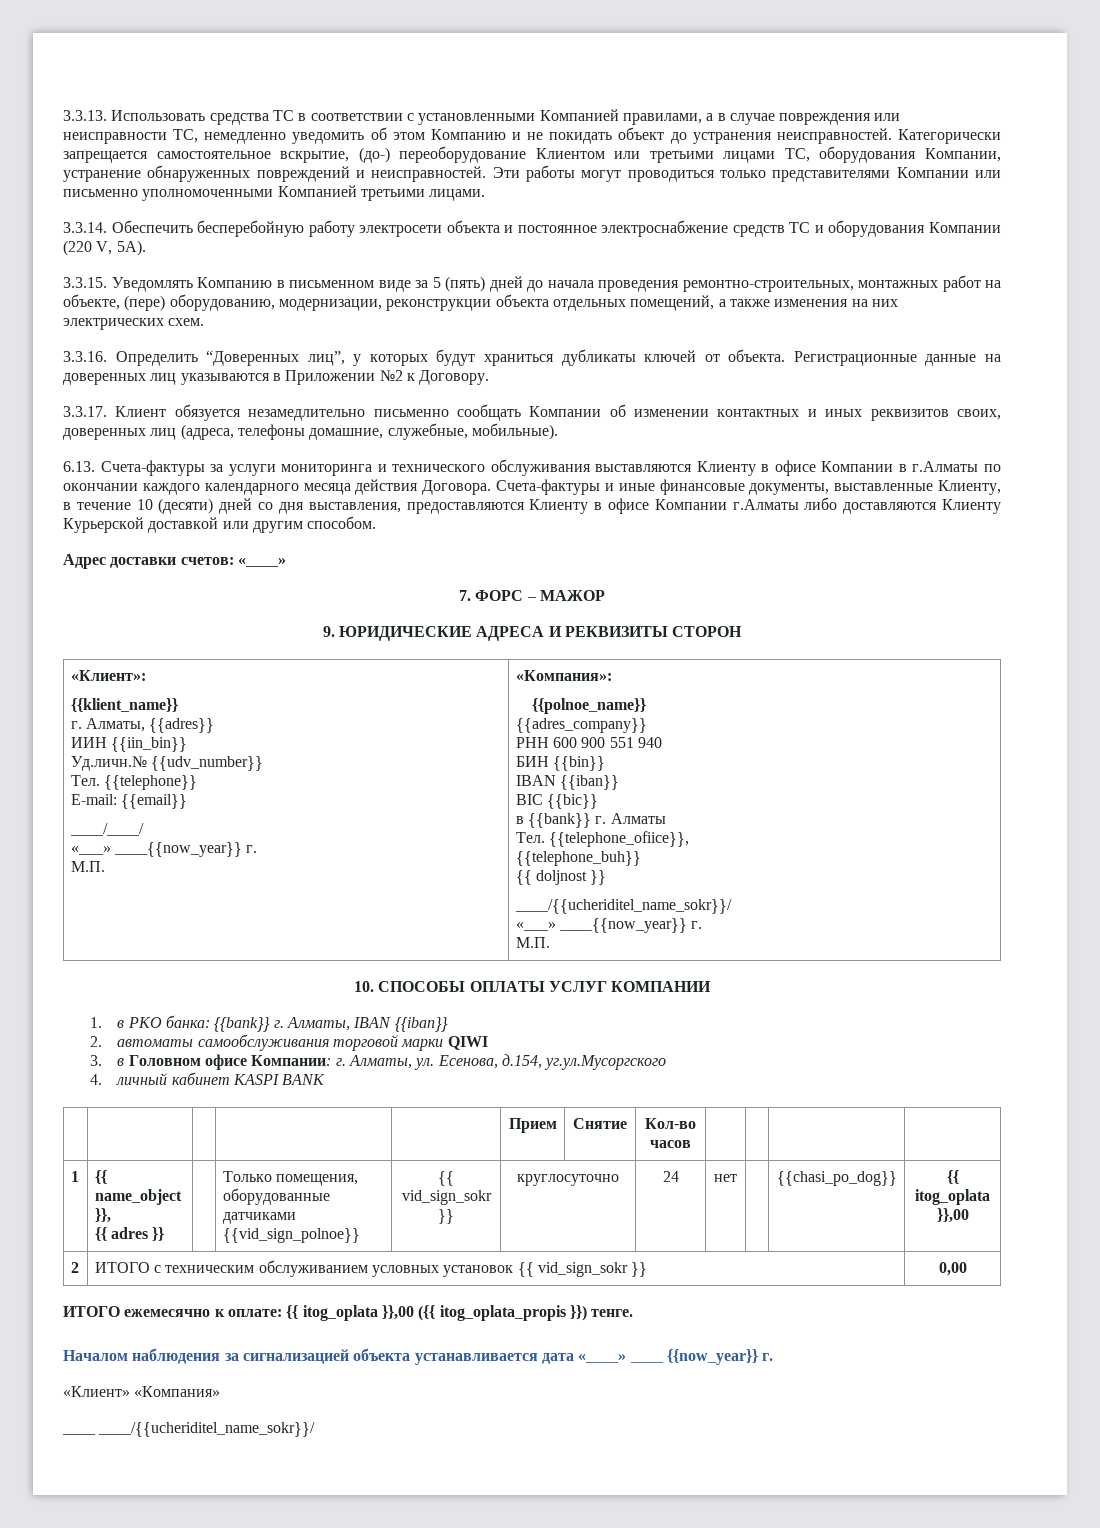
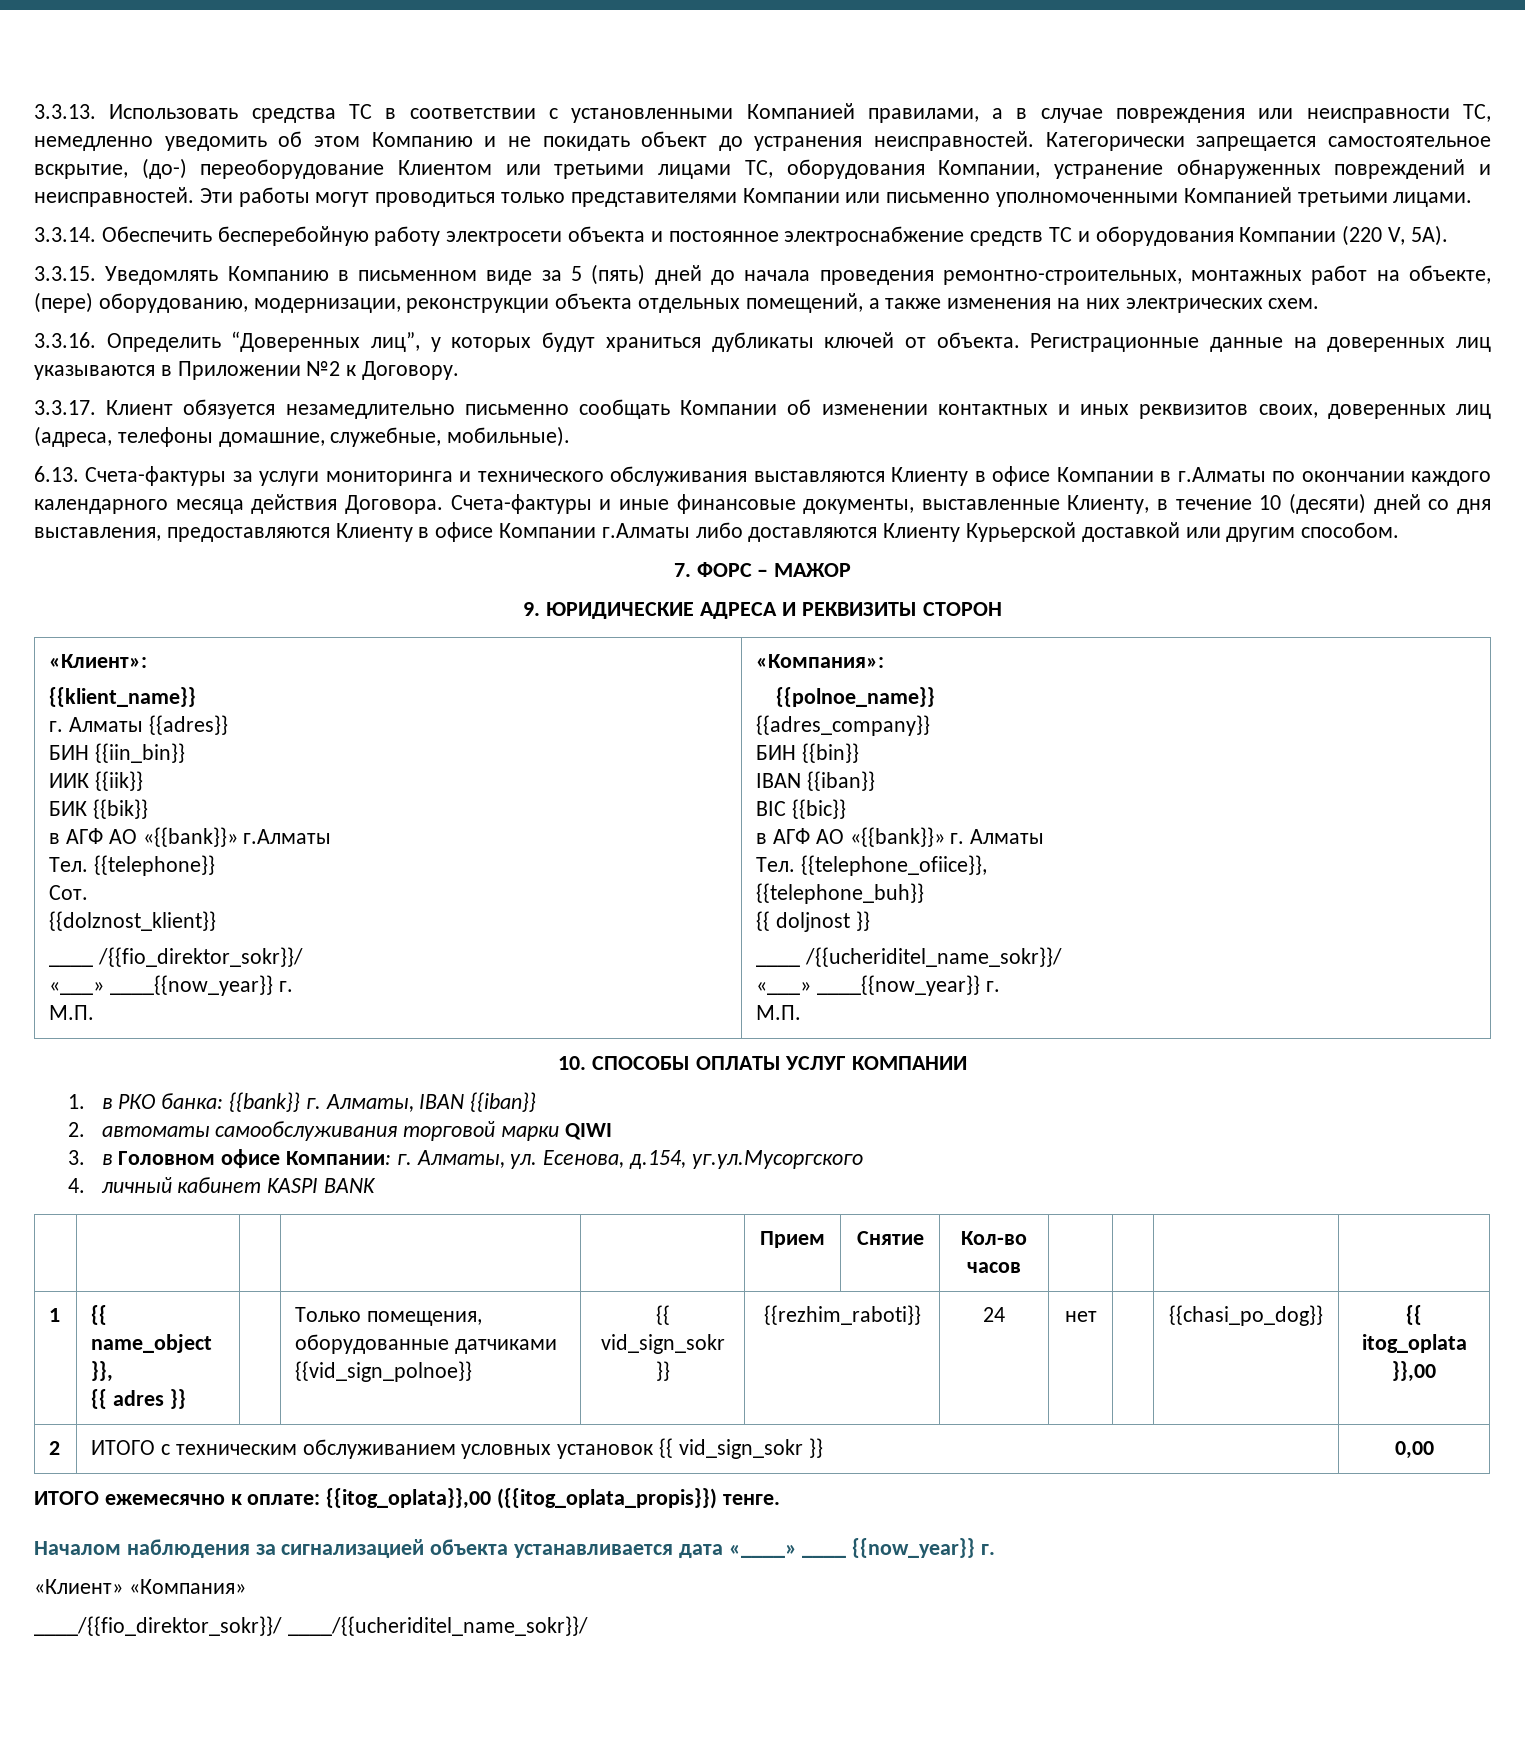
- Адрес доставки счетов: «____»
- г. Алматы, {{adres}}
+ г. Алматы {{adres}}
- ИИН {{iin_bin}}
+ БИН {{iin_bin}}
- Уд.личн.№ {{udv_number}}
+ ИИК {{iik}}
+ БИК {{bik}}
+ в АГФ АО «{{bank}}» г.Алматы
  Тел. {{telephone}}
- E-mail: {{email}}
- ____/____/
+ Сот.
+ {{dolznost_klient}}
+ ____ /{{fio_direktor_sokr}}/
- РНН 600 900 551 940
- в {{bank}} г. Алматы
+ в АГФ АО «{{bank}}» г. Алматы
  {{ doljnost }}
- ____/{{ucheriditel_name_sokr}}/
+ ____ /{{ucheriditel_name_sokr}}/
  1 | {{ name_object }},
- {{ adres }} | | Только помещения, оборудованные датчиками {{vid_sign_polnoe}} | {{ vid_sign_sokr }} | круглосуточно | 24 | нет | | {{chasi_po_dog}} | {{ itog_oplata }},00
+ {{ adres }} | | Только помещения, оборудованные датчиками {{vid_sign_polnoe}} | {{ vid_sign_sokr }} | {{rezhim_raboti}} | 24 | нет | | {{chasi_po_dog}} | {{ itog_oplata }},00
- ИТОГО ежемесячно к оплате: {{ itog_oplata }},00 ({{ itog_oplata_propis }}) тенге.
+ ИТОГО ежемесячно к оплате: {{itog_oplata}},00 ({{itog_oplata_propis}}) тенге.
- ____ ____/{{ucheriditel_name_sokr}}/
+ ____/{{fio_direktor_sokr}}/ ____/{{ucheriditel_name_sokr}}/

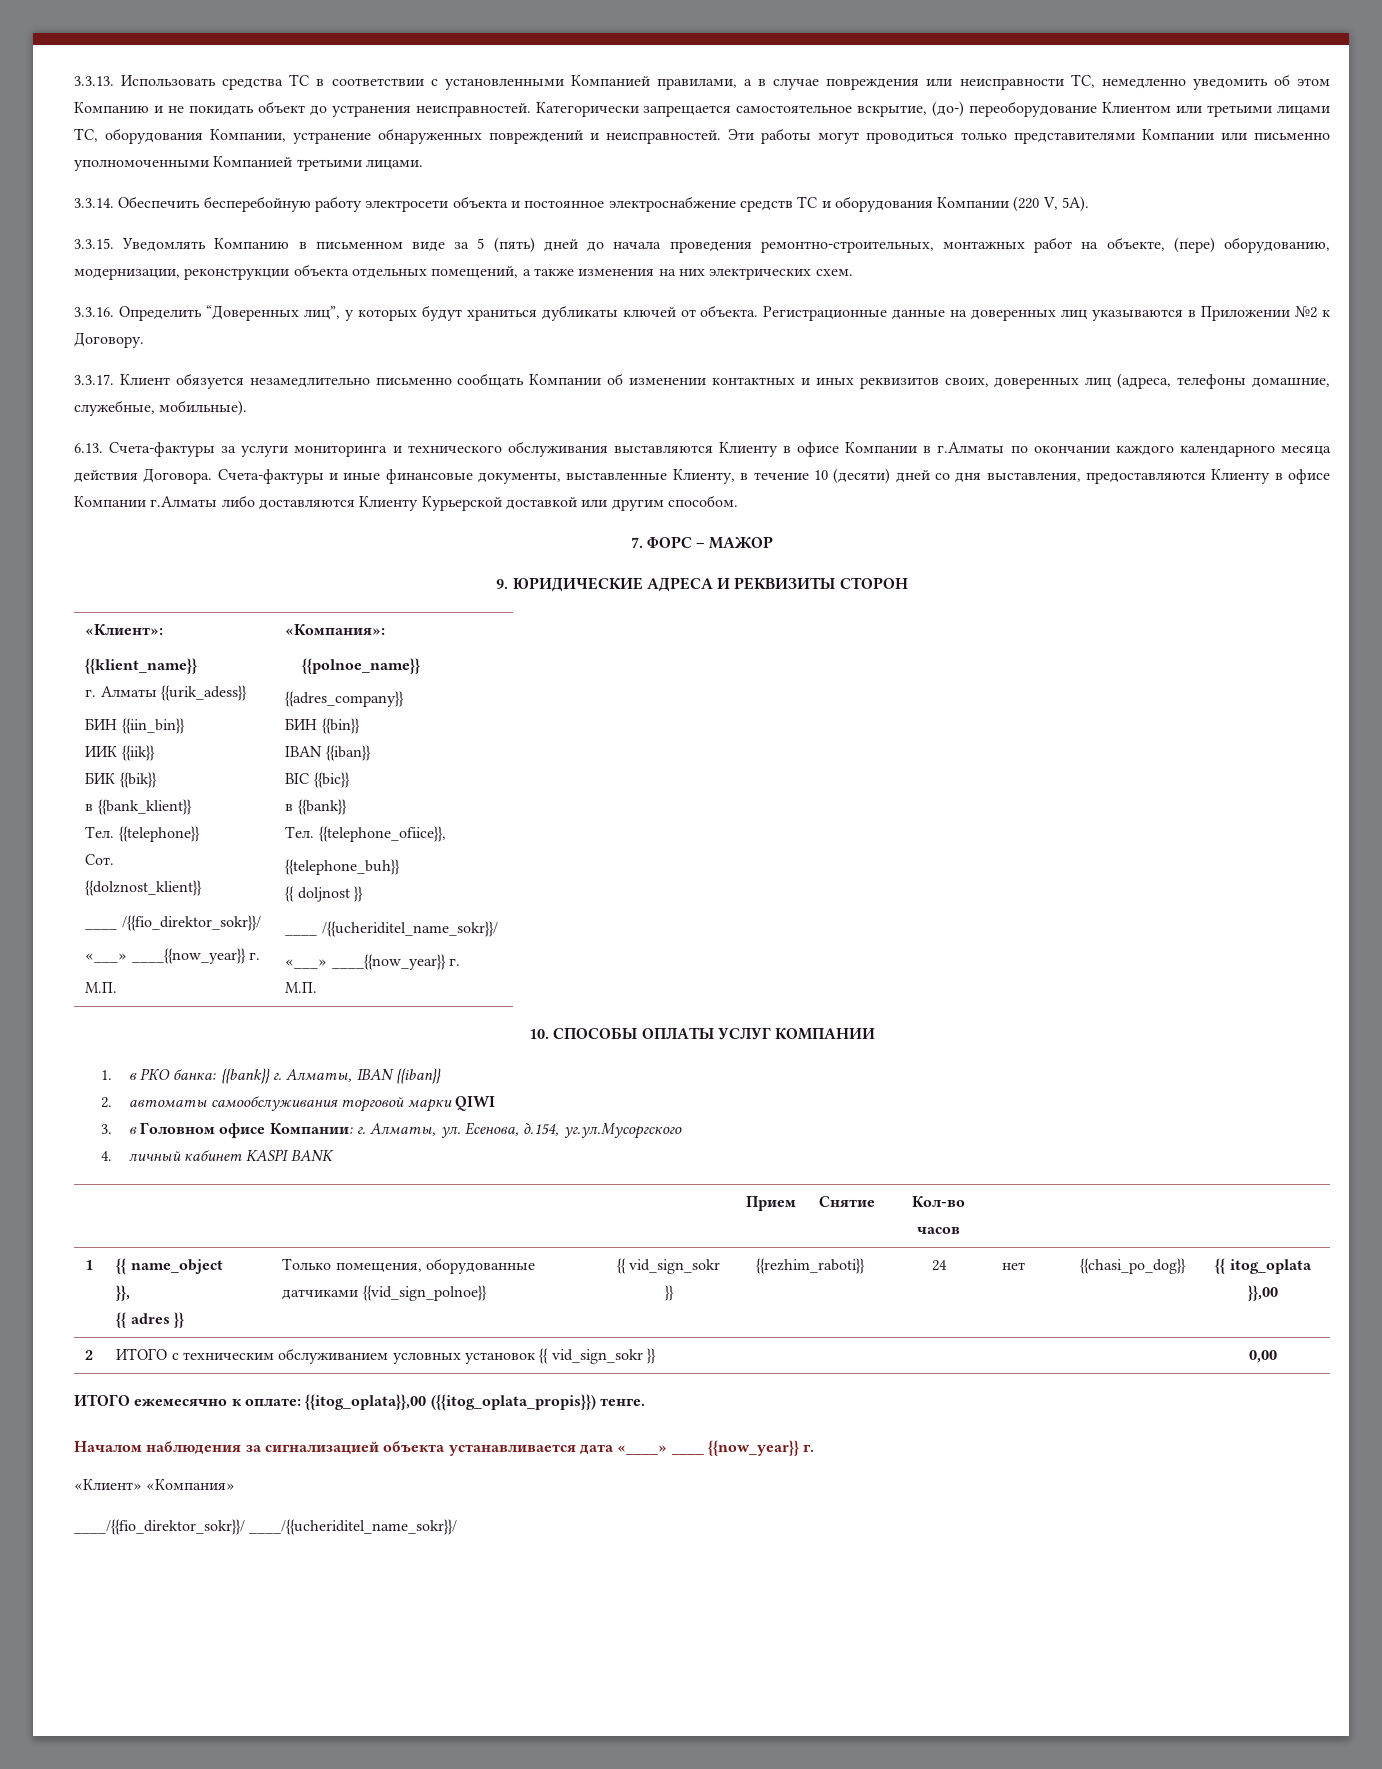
- г. Алматы {{adres}}
+ г. Алматы {{urik_adess}}
- в АГФ АО «{{bank}}» г.Алматы
+ в {{bank_klient}}
- в АГФ АО «{{bank}}» г. Алматы
+ в {{bank}}

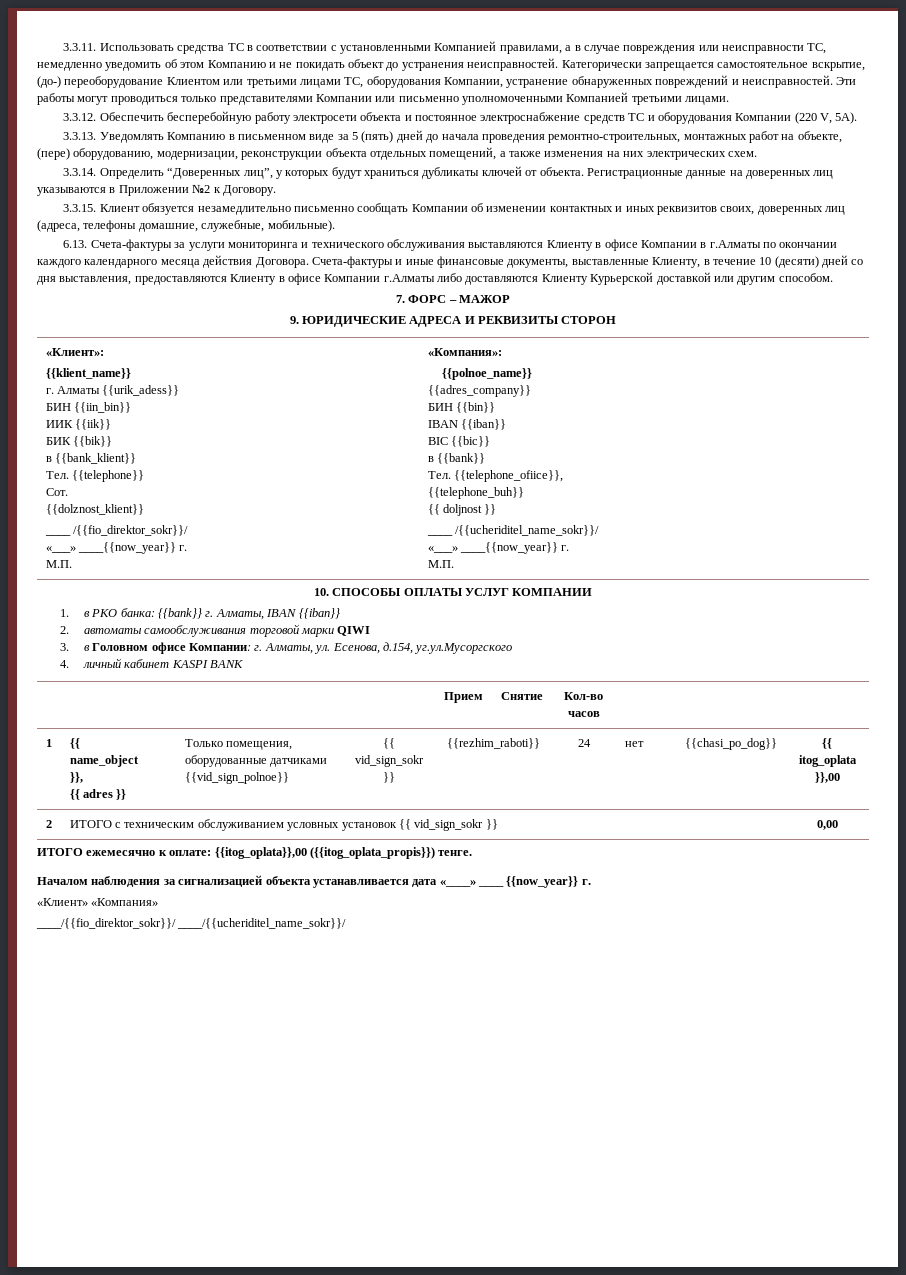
- 3.3.13. Использовать средства ТС в соответствии с установленными Компанией правилами, а в случае повреждения или неисправности ТС, немедленно уведомить об этом Компанию и не покидать объект до устранения неисправностей.
+ 3.3.11. Использовать средства ТС в соответствии с установленными Компанией правилами, а в случае повреждения или неисправности ТС, немедленно уведомить об этом Компанию и не покидать объект до устранения неисправностей.
- 3.3.14. Обеспечить бесперебойную работу электросети объекта и постоянное электроснабжение средств ТС и оборудования Компании (220 V, 5А).
+ 3.3.12. Обеспечить бесперебойную работу электросети объекта и постоянное электроснабжение средств ТС и оборудования Компании (220 V, 5А).
- 3.3.15. Уведомлять Компанию в письменном виде за 5 (пять) дней до начала проведения ремонтно-строительных, монтажных работ на объекте, (пере) оборудованию, модернизации, реконструкции объекта отдельных помещений, а также изменения на них электрических схем.
+ 3.3.13. Уведомлять Компанию в письменном виде за 5 (пять) дней до начала проведения ремонтно-строительных, монтажных работ на объекте, (пере) оборудованию, модернизации, реконструкции объекта отдельных помещений, а также изменения на них электрических схем.
- 3.3.16. Определить “Доверенных лиц”, у которых будут храниться дубликаты ключей от объекта.
+ 3.3.14. Определить “Доверенных лиц”, у которых будут храниться дубликаты ключей от объекта.
- 3.3.17. Клиент обязуется незамедлительно письменно сообщать Компании об изменении контактных и иных реквизитов своих, доверенных лиц (адреса, телефоны домашние, служебные, мобильные).
+ 3.3.15. Клиент обязуется незамедлительно письменно сообщать Компании об изменении контактных и иных реквизитов своих, доверенных лиц (адреса, телефоны домашние, служебные, мобильные).

